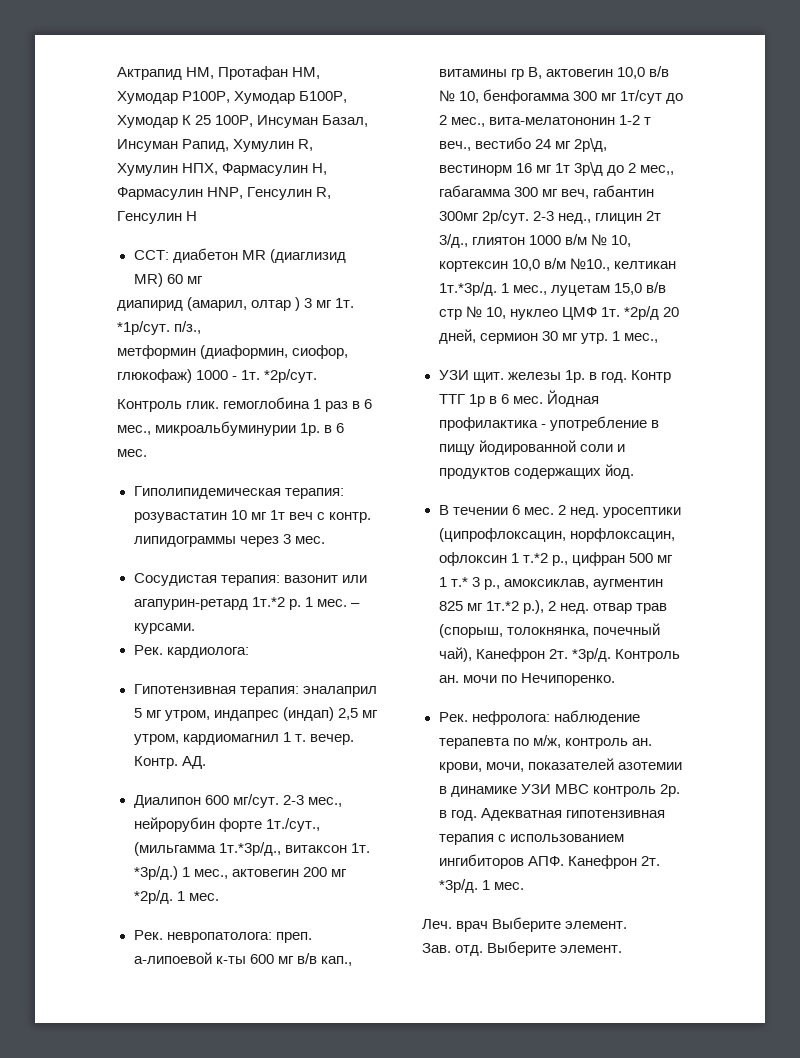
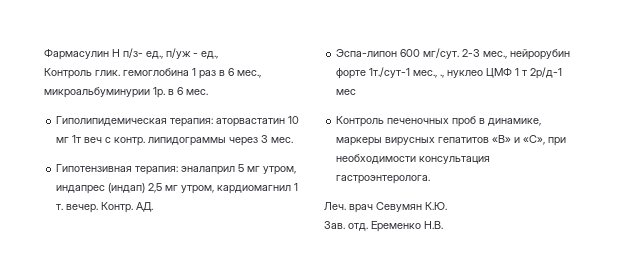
- Актрапид НМ, Протафан НМ, Хумодар Р100Р, Хумодар Б100Р, Хумодар К 25 100Р, Инсуман Базал, Инсуман Рапид, Хумулин R, Хумулин НПХ, Фармасулин Н, Фармасулин НNР, Генсулин R, Генсулин Н
- ССТ: диабетон МR (диаглизид МR) 60 мг
- диапирид (амарил, олтар ) 3 мг 1т. *1р/сут. п/з.,
- метформин (диаформин, сиофор, глюкофаж) 1000 - 1т. *2р/сут.
+ Фармасулин Н п/з- ед., п/уж - ед.,
- Гиполипидемическая терапия: розувастатин 10 мг 1т веч с контр. липидограммы через 3 мес.
+ Гиполипидемическая терапия: аторвастатин 10 мг 1т веч с контр. липидограммы через 3 мес.
- Сосудистая терапия: вазонит или агапурин-ретард 1т.*2 р. 1 мес. – курсами.
- Рек. кардиолога:
- Диалипон 600 мг/сут.
+ Эспа-липон 600 мг/сут.
- 2-3 мес., нейрорубин форте 1т./сут., (мильгамма 1т.*3р/д., витаксон 1т. *3р/д.) 1 мес., актовегин 200 мг *2р/д. 1 мес.
- Рек. невропатолога: преп. а-липоевой к-ты 600 мг в/в кап., витамины гр В, актовегин 10,0 в/в № 10, бенфогамма 300 мг 1т/сут до 2 мес., вита-мелатононин 1-2 т веч., вестибо 24 мг 2р\д, вестинорм 16 мг 1т 3р\д до 2 мес,, габагамма 300 мг веч, габантин 300мг 2р/сут. 2-3 нед., глицин 2т 3/д., глиятон 1000 в/м № 10, кортексин 10,0 в/м №10., келтикан 1т.*3р/д. 1 мес., луцетам 15,0 в/в стр № 10, нуклео ЦМФ 1т. *2р/д 20 дней, сермион 30 мг утр. 1 мес.,
- УЗИ щит. железы 1р. в год. Контр ТТГ 1р в 6 мес. Йодная профилактика - употребление в пищу йодированной соли и продуктов содержащих йод.
- В течении 6 мес. 2 нед. уросептики (ципрофлоксацин, норфлоксацин, офлоксин 1 т.*2 р., цифран 500 мг 1 т.* 3 р., амоксиклав, аугментин 825 мг 1т.*2 р.), 2 нед. отвар трав (спорыш, толокнянка, почечный чай), Канефрон 2т. *3р/д. Контроль ан. мочи по Нечипоренко.
- Рек. нефролога: наблюдение терапевта по м/ж, контроль ан. крови, мочи, показателей азотемии в динамике УЗИ МВС контроль 2р. в год. Адекватная гипотензивная терапия с использованием ингибиторов АПФ. Канефрон 2т. *3р/д. 1 мес.
+ 2-3 мес., нейрорубин форте 1т./сут-1 мес., ., нуклео ЦМФ 1 т 2р/д-1 мес
+ Контроль печеночных проб в динамике, маркеры вирусных гепатитов «В» и «С», при необходимости консультация гастроэнтеролога.
- Леч. врач Выберите элемент.
+ Леч. врач Севумян К.Ю.
- Зав. отд. Выберите элемент.
+ Зав. отд. Еременко Н.В.

